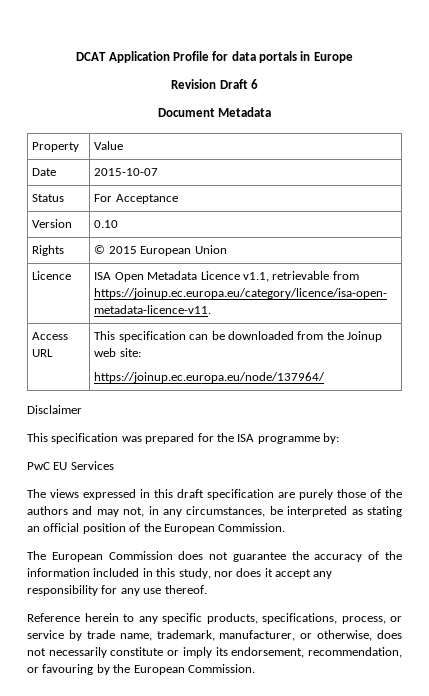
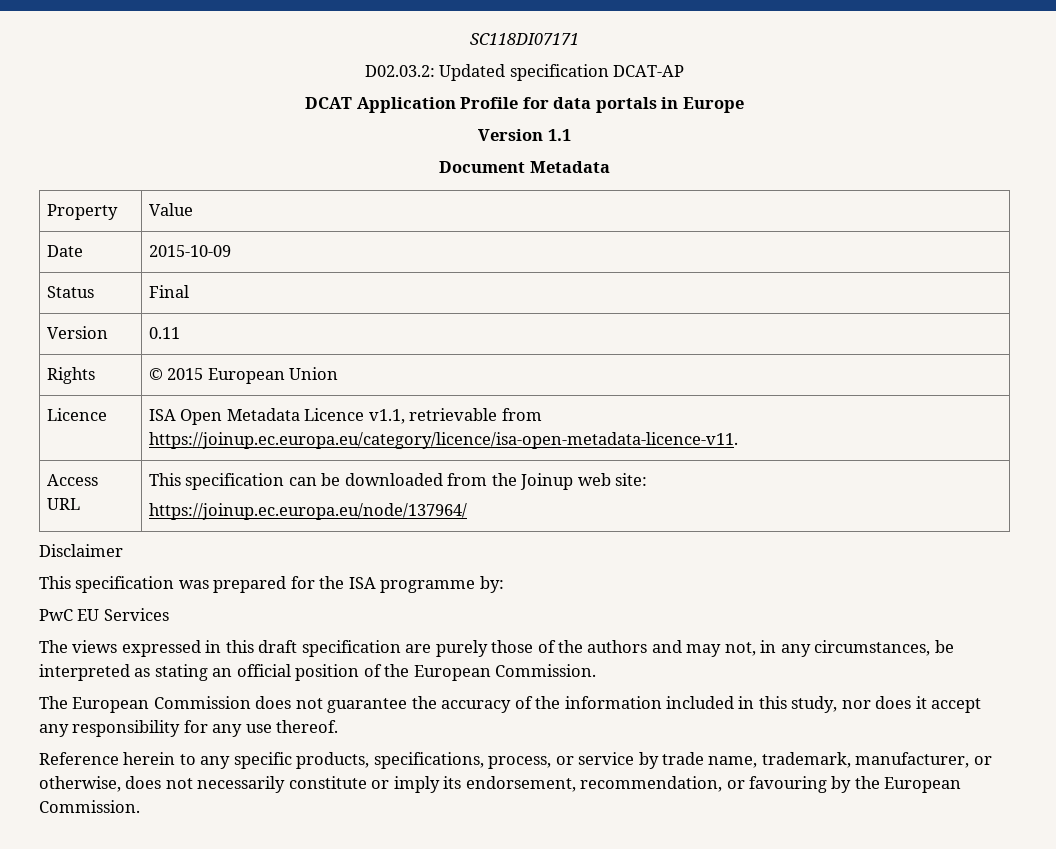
+ SC118DI07171
+ D02.03.2: Updated specification DCAT-AP
- Revision Draft 6
+ Version 1.1
- Date | 2015-10-07
+ Date | 2015-10-09
- Status | For Acceptance
+ Status | Final
- Version | 0.10
+ Version | 0.11

